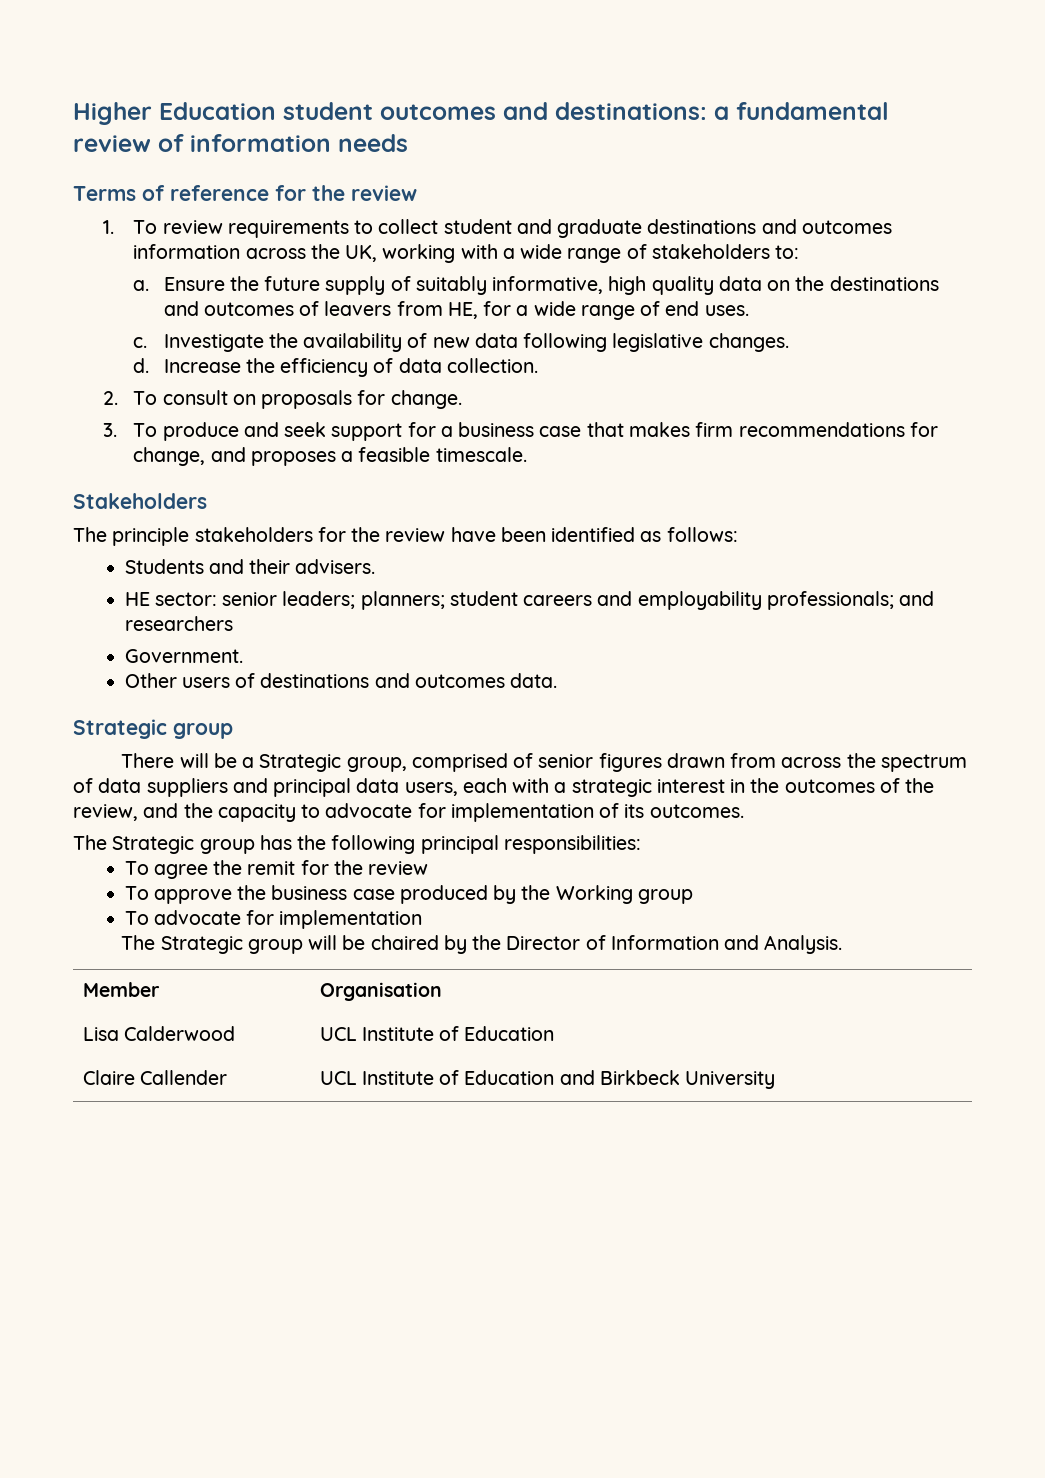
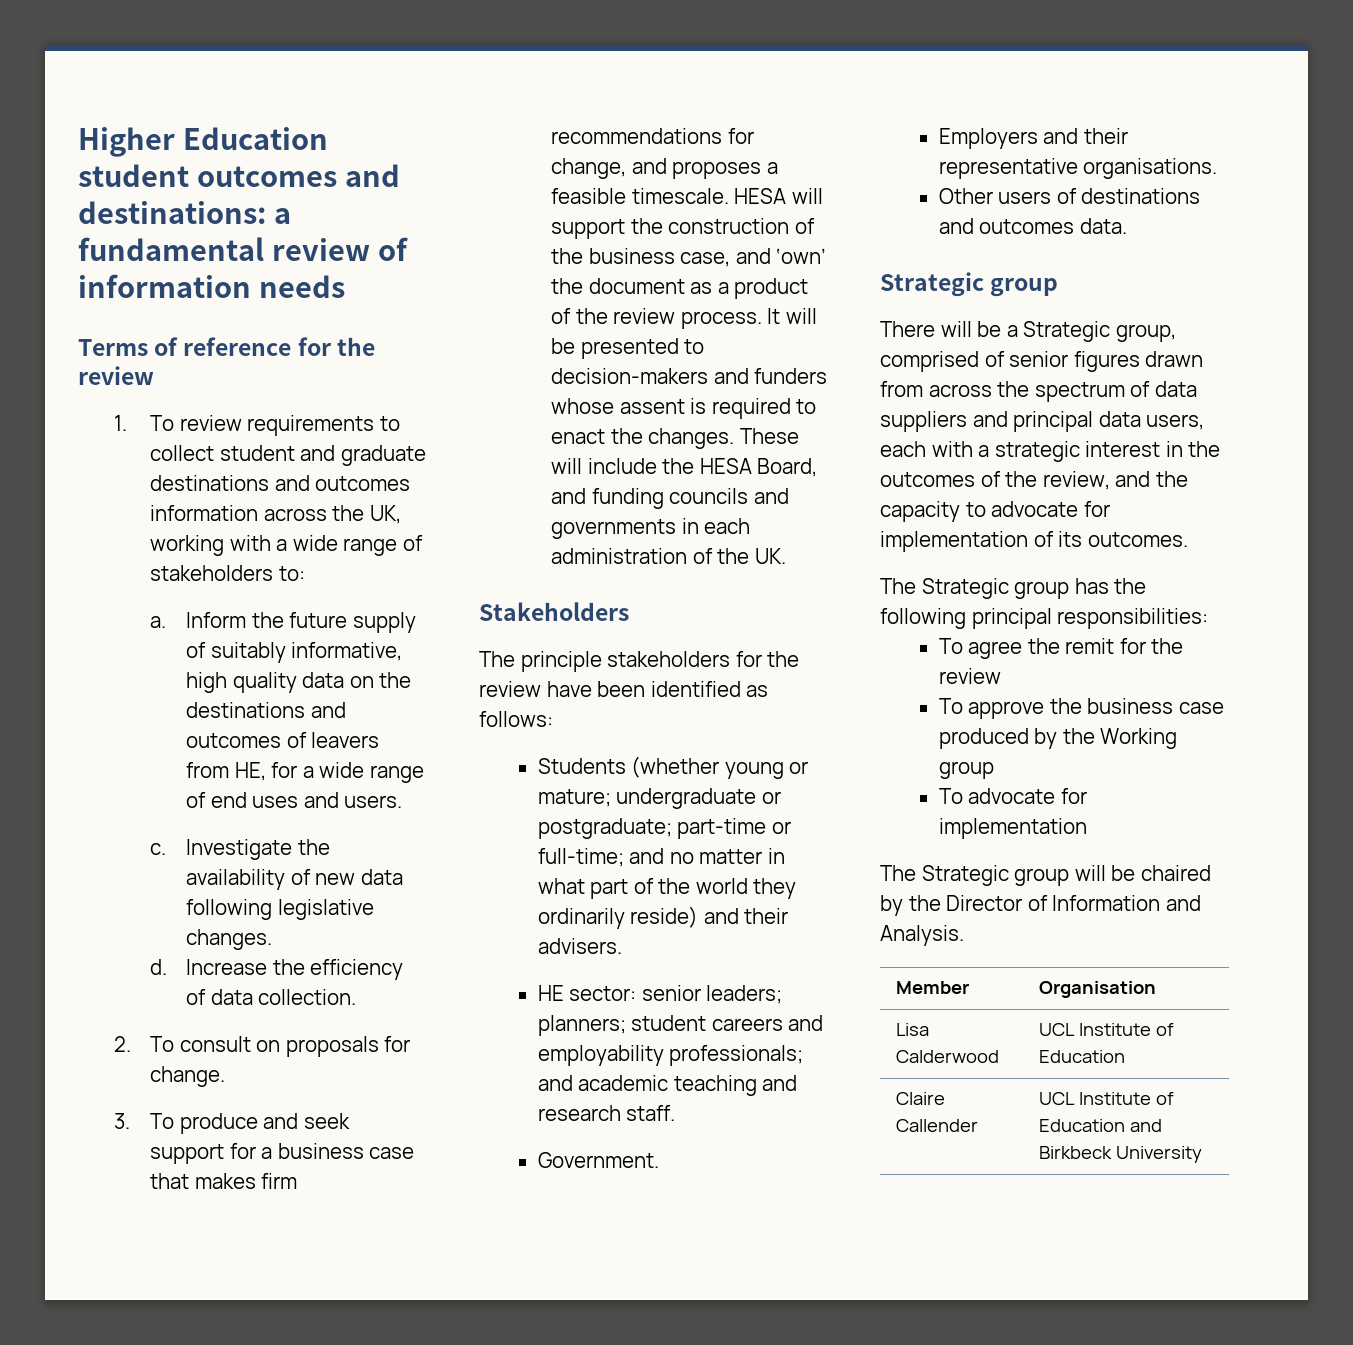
- Ensure the future supply of suitably informative, high quality data on the destinations and outcomes of leavers from HE, for a wide range of end uses.
+ Inform the future supply of suitably informative, high quality data on the destinations and outcomes of leavers from HE, for a wide range of end uses and users.
+ HESA will support the construction of the business case, and ‘own’ the document as a product of the review process. It will be presented to decision-makers and funders whose assent is required to enact the changes. These will include the HESA Board, and funding councils and governments in each administration of the UK.
- Students and their advisers.
+ Students (whether young or mature; undergraduate or postgraduate; part-time or full-time; and no matter in what part of the world they ordinarily reside) and their advisers.
- HE sector: senior leaders; planners; student careers and employability professionals; and researchers
+ HE sector: senior leaders; planners; student careers and employability professionals; and academic teaching and research staff.
  Government.
+ Employers and their representative organisations.

